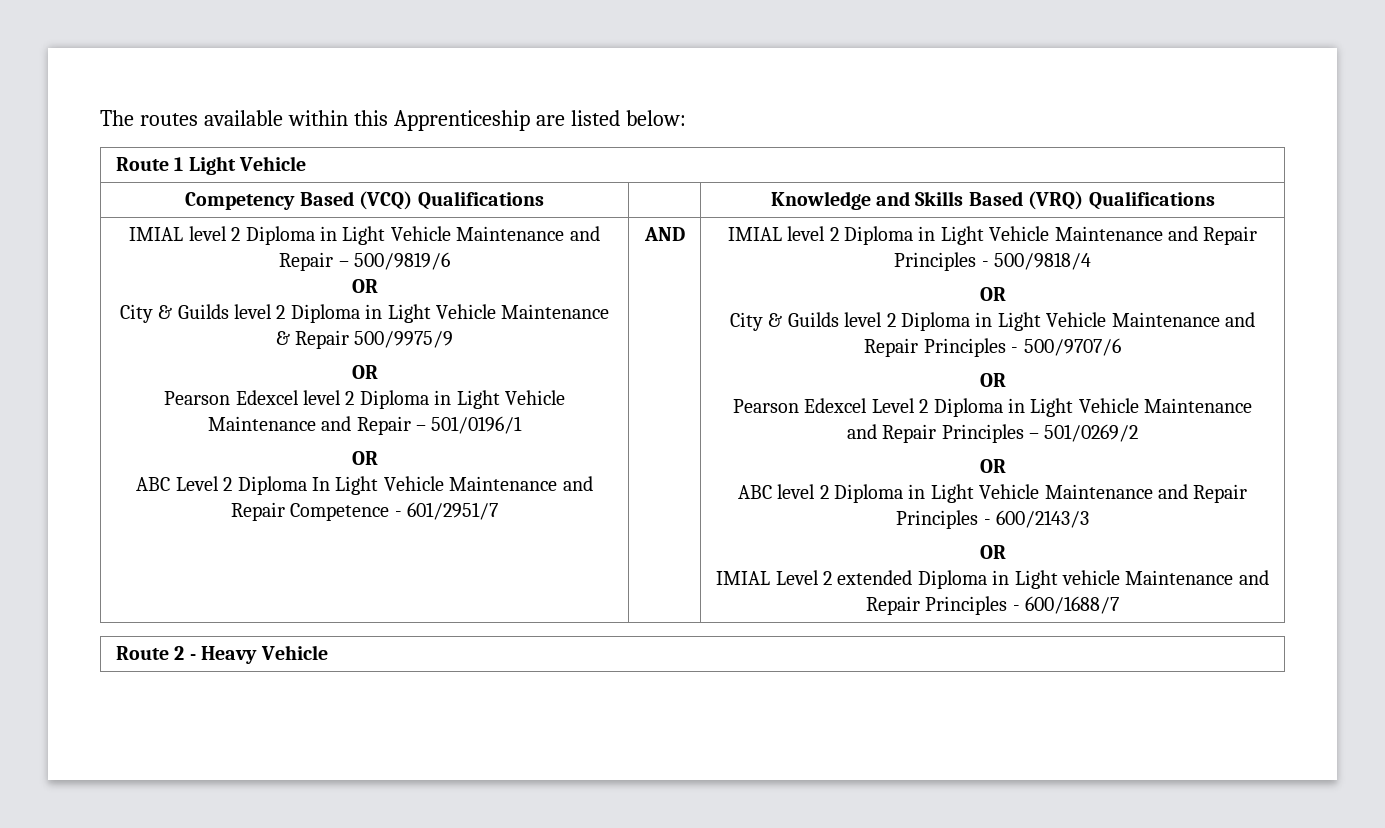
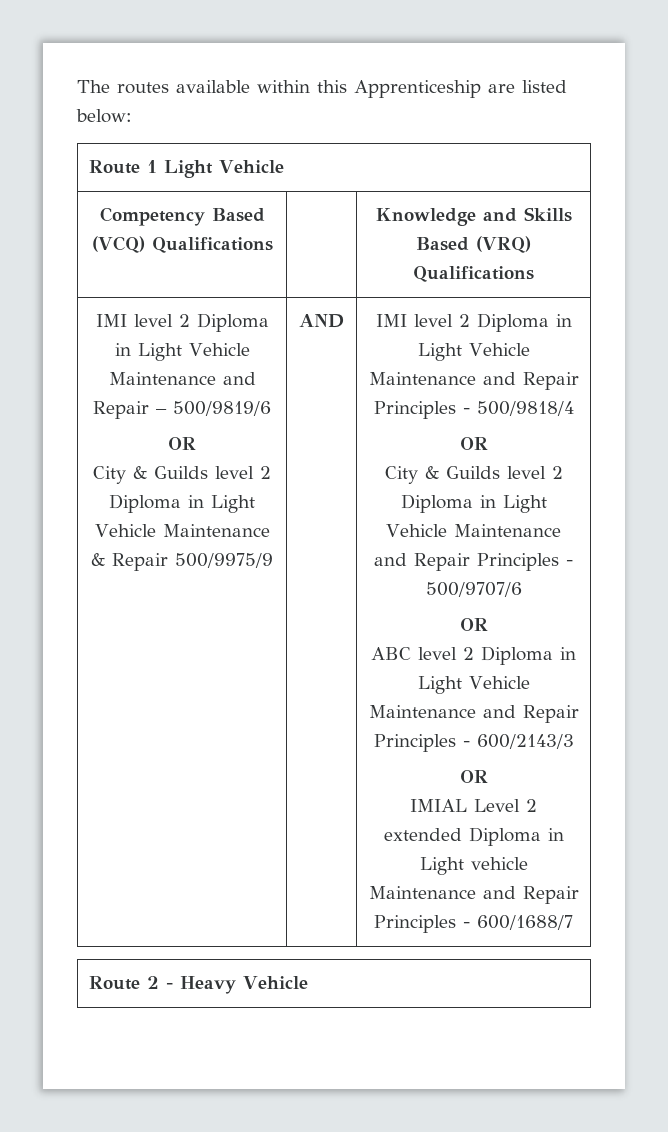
- IMIAL level 2 Diploma in Light Vehicle Maintenance and Repair – 500/9819/6
+ IMI level 2 Diploma in Light Vehicle Maintenance and Repair – 500/9819/6
  City & Guilds level 2 Diploma in Light Vehicle Maintenance & Repair 500/9975/9
- OR
- Pearson Edexcel level 2 Diploma in Light Vehicle Maintenance and Repair – 501/0196/1
- OR
- ABC Level 2 Diploma In Light Vehicle Maintenance and Repair Competence - 601/2951/7
- IMIAL level 2 Diploma in Light Vehicle Maintenance and Repair Principles - 500/9818/4
+ IMI level 2 Diploma in Light Vehicle Maintenance and Repair Principles - 500/9818/4
- Pearson Edexcel Level 2 Diploma in Light Vehicle Maintenance and Repair Principles – 501/0269/2
- OR

